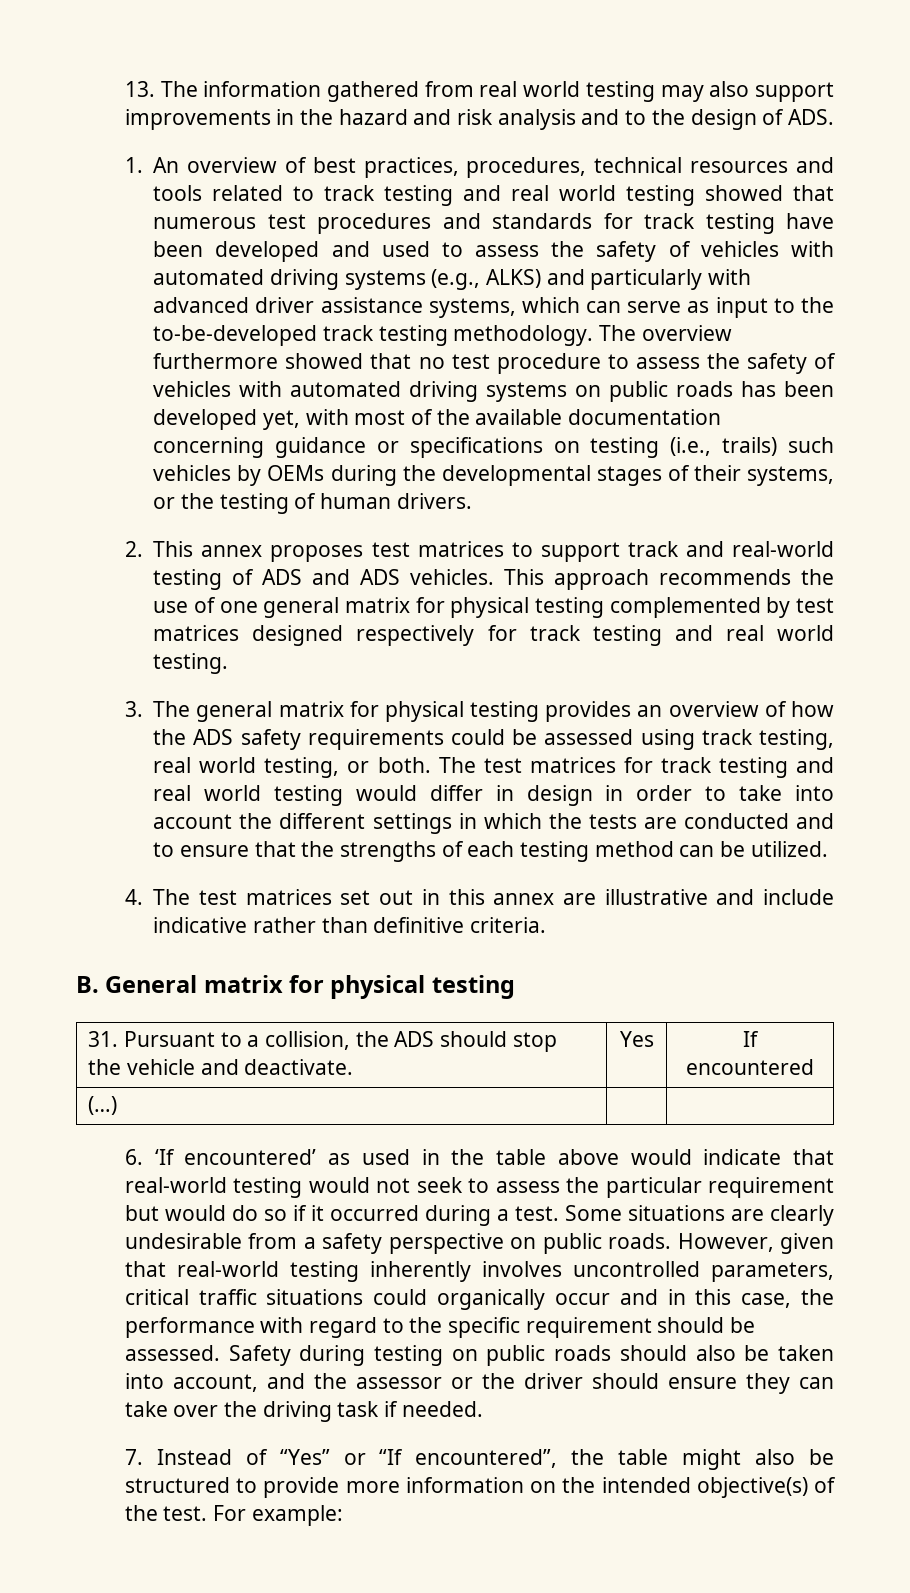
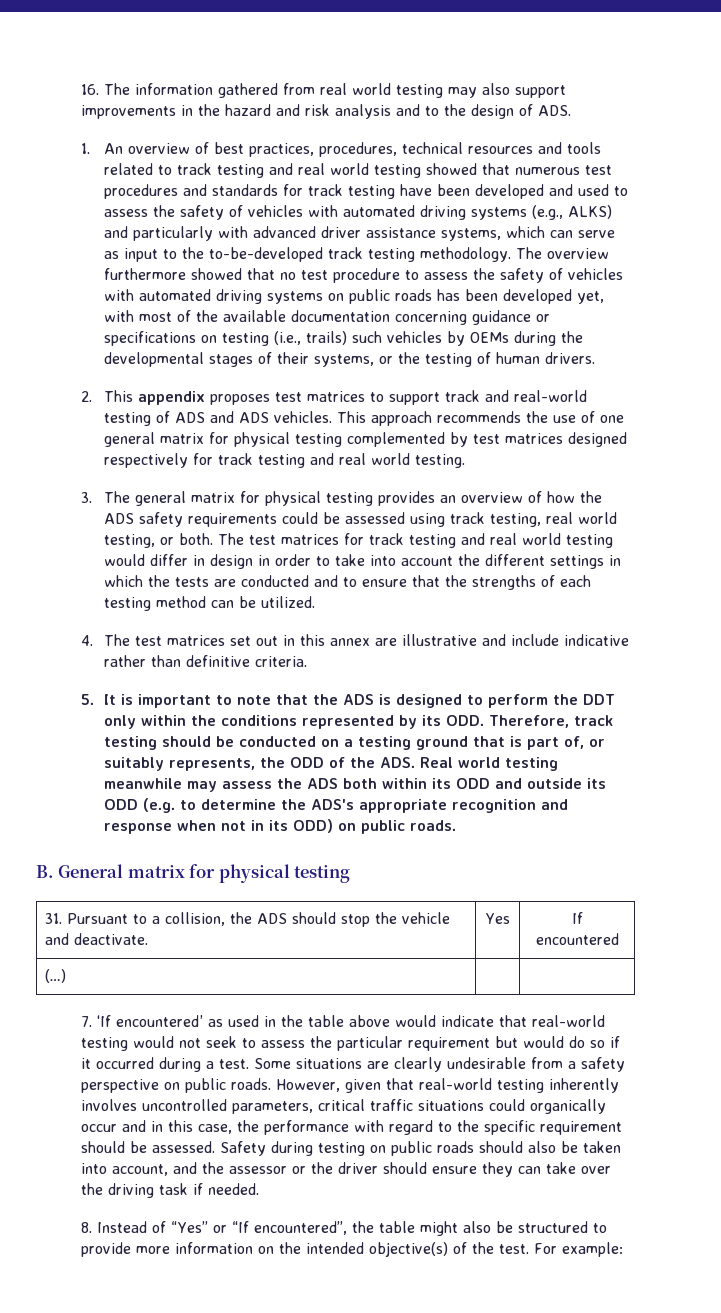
- 13. The information gathered from real world testing may also support improvements in the hazard and risk analysis and to the design of ADS.
+ 16. The information gathered from real world testing may also support improvements in the hazard and risk analysis and to the design of ADS.
- 2. This annex proposes test matrices to support track and real-world testing of ADS and ADS vehicles.
+ 2. This appendix proposes test matrices to support track and real-world testing of ADS and ADS vehicles.
+ 5. It is important to note that the ADS is designed to perform the DDT only within the conditions represented by its ODD. Therefore, track testing should be conducted on a testing ground that is part of, or suitably represents, the ODD of the ADS. Real world testing meanwhile may assess the ADS both within its ODD and outside its ODD (e.g. to determine the ADS's appropriate recognition and response when not in its ODD) on public roads.
- 6. ‘If encountered’ as used in the table above would indicate that real-world testing would not seek to assess the particular requirement but would do so if it occurred during a test.
+ 7. ‘If encountered’ as used in the table above would indicate that real-world testing would not seek to assess the particular requirement but would do so if it occurred during a test.
- 7. Instead of “Yes” or “If encountered”, the table might also be structured to provide more information on the intended objective(s) of the test.
+ 8. Instead of “Yes” or “If encountered”, the table might also be structured to provide more information on the intended objective(s) of the test.

